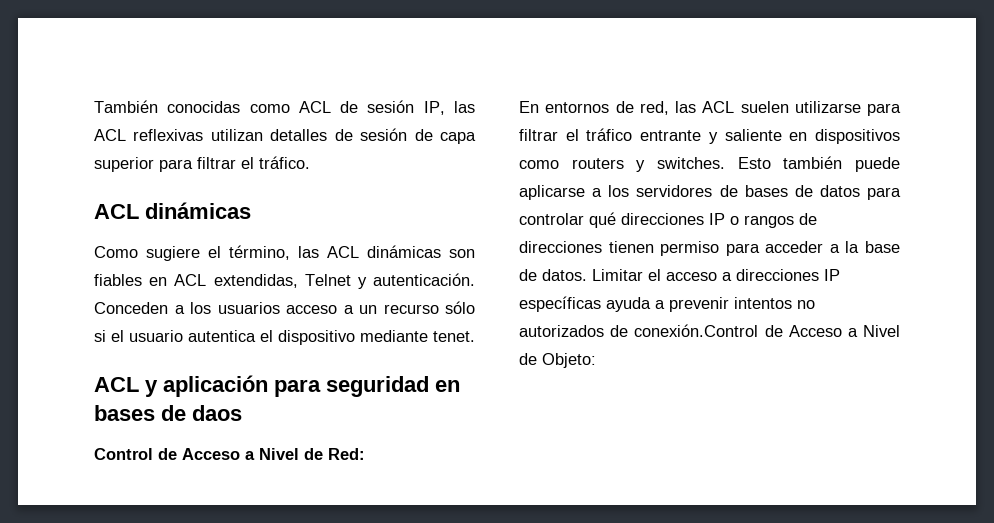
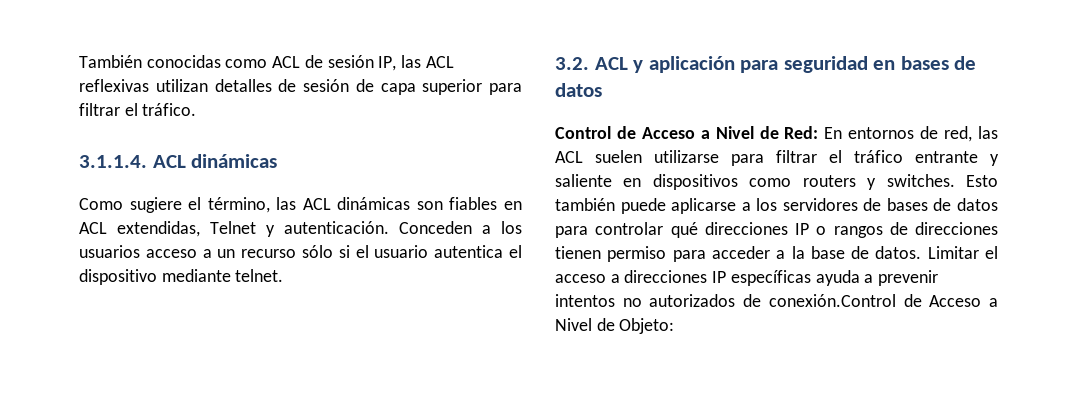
  También conocidas como ACL de sesión IP, las ACL reflexivas utilizan detalles de sesión de capa superior para filtrar el tráfico.
- ACL dinámicas
+ 3.1.1.4. ACL dinámicas
- Conceden a los usuarios acceso a un recurso sólo si el usuario autentica el dispositivo mediante tenet.
- ACL y aplicación para seguridad en bases de daos
+ Conceden a los usuarios acceso a un recurso sólo si el usuario autentica el dispositivo mediante telnet.
+ 3.2. ACL y aplicación para seguridad en bases de datos
- Control de Acceso a Nivel de Red:
- En entornos de red, las ACL suelen utilizarse para filtrar el tráfico entrante y saliente en dispositivos como routers y switches.
+ Control de Acceso a Nivel de Red: En entornos de red, las ACL suelen utilizarse para filtrar el tráfico entrante y saliente en dispositivos como routers y switches.

